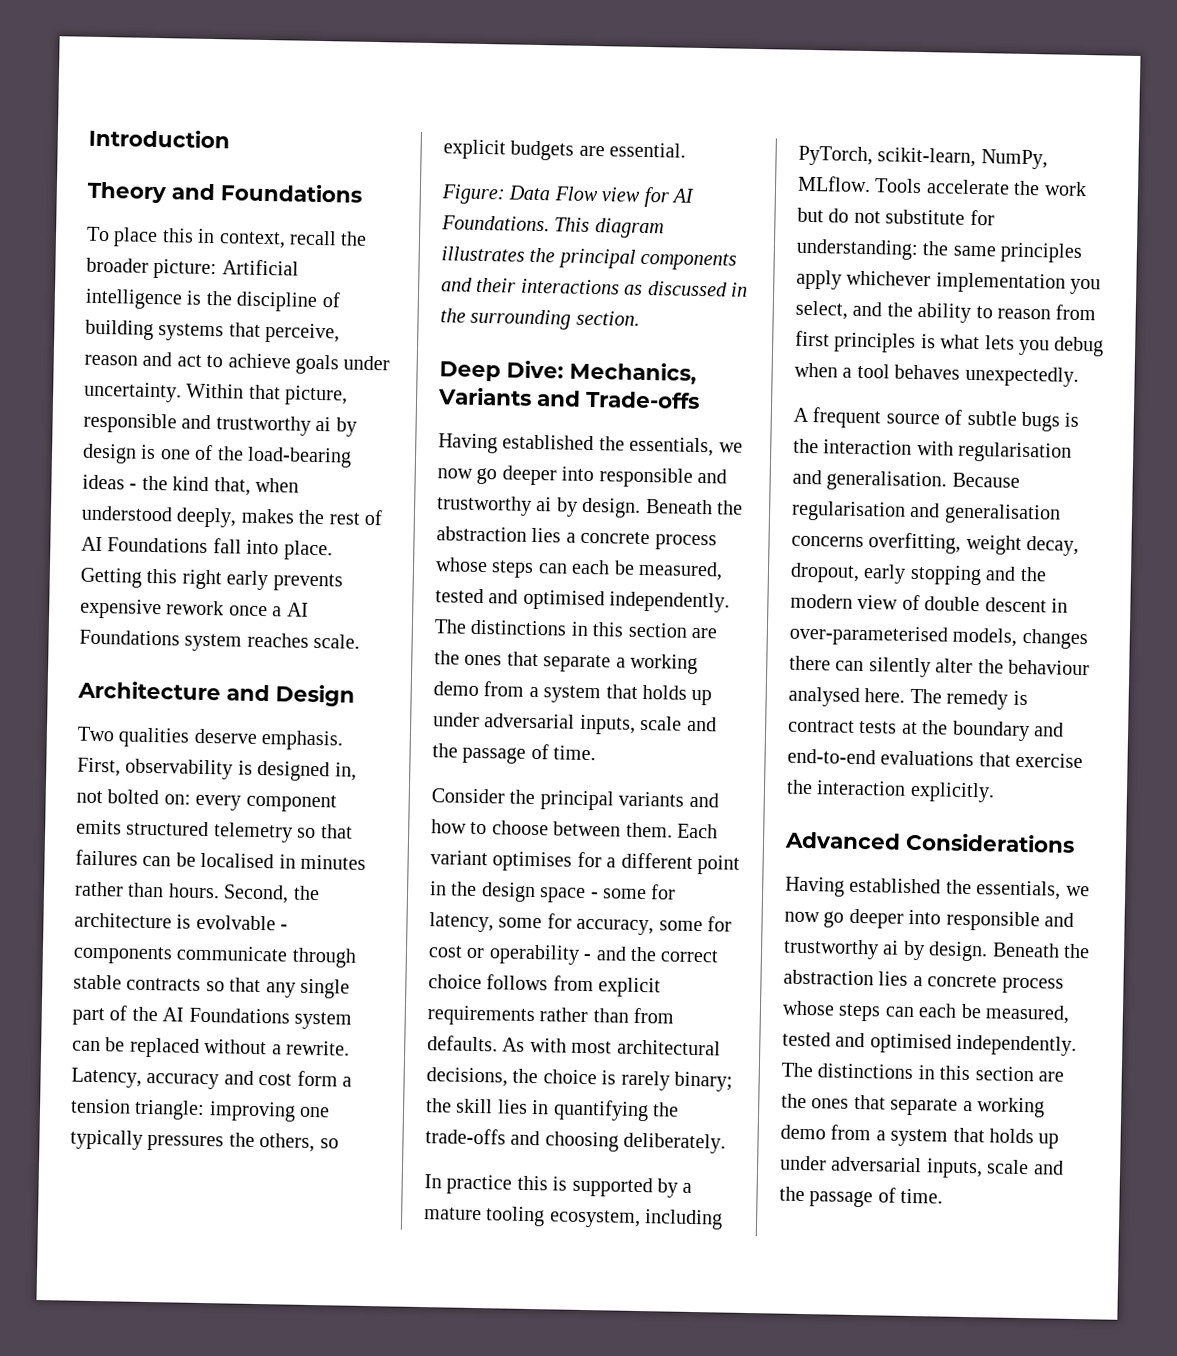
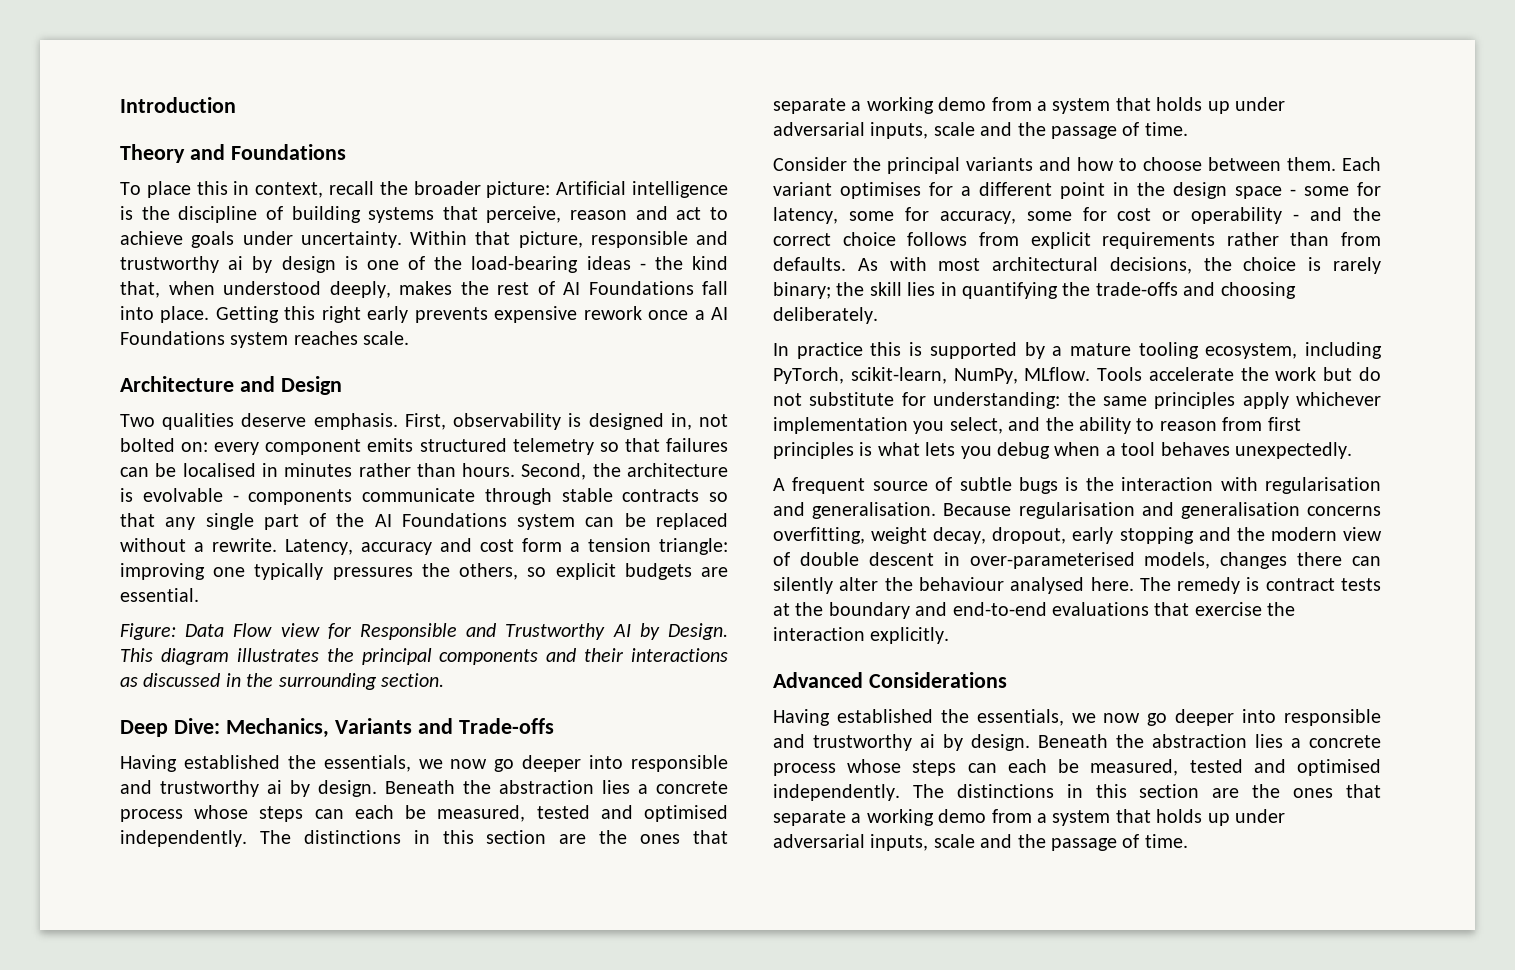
- Figure: Data Flow view for AI Foundations.
+ Figure: Data Flow view for Responsible and Trustworthy AI by Design.

